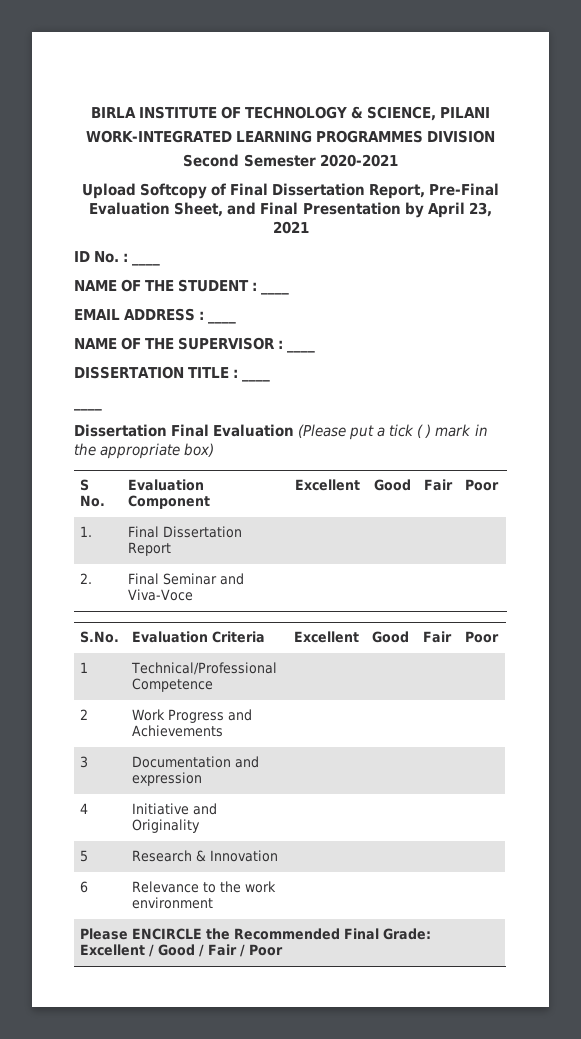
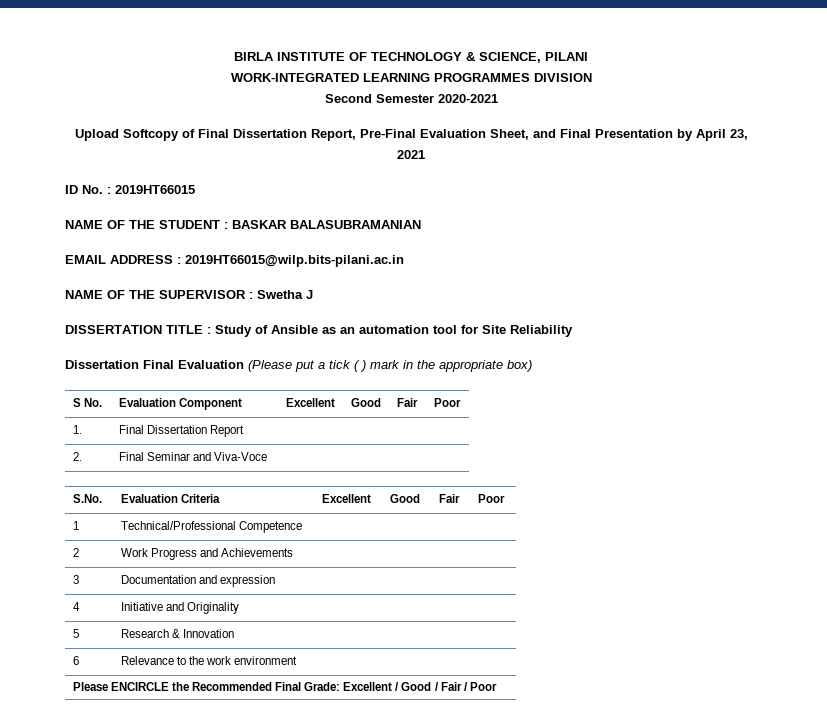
- ID No. : ____
+ ID No. : 2019HT66015
- NAME OF THE STUDENT : ____
+ NAME OF THE STUDENT : BASKAR BALASUBRAMANIAN
- EMAIL ADDRESS : ____
+ EMAIL ADDRESS : 2019HT66015@wilp.bits-pilani.ac.in
- NAME OF THE SUPERVISOR : ____
+ NAME OF THE SUPERVISOR : Swetha J
- DISSERTATION TITLE : ____
- ____
+ DISSERTATION TITLE : Study of Ansible as an automation tool for Site Reliability

